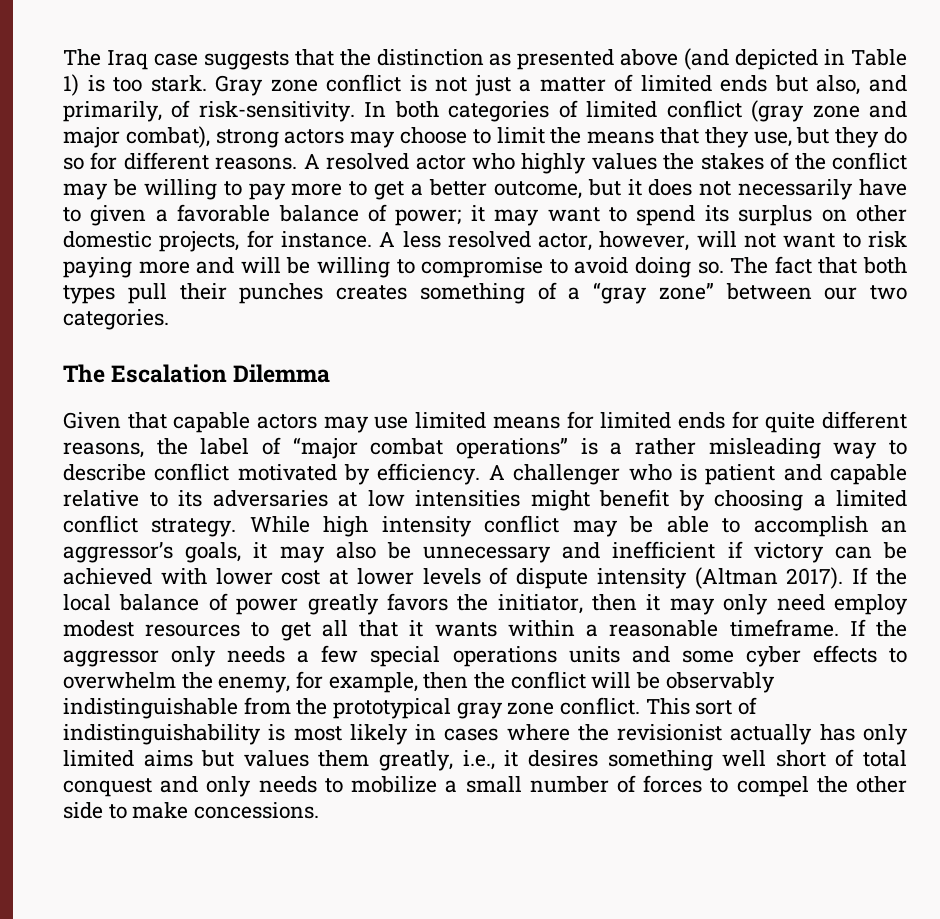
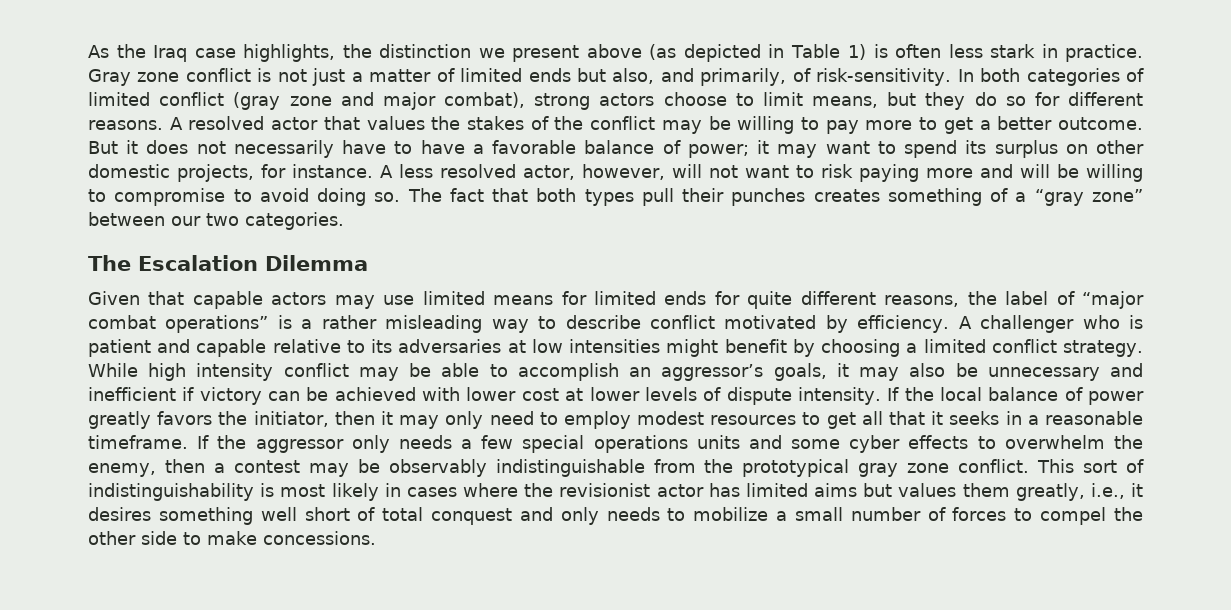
- The Iraq case suggests that the distinction as presented above (and depicted in Table 1) is too stark.
+ As the Iraq case highlights, the distinction we present above (as depicted in Table 1) is often less stark in practice.
- In both categories of limited conflict (gray zone and major combat), strong actors may choose to limit the means that they use, but they do so for different reasons.
+ In both categories of limited conflict (gray zone and major combat), strong actors choose to limit means, but they do so for different reasons.
- A resolved actor who highly values the stakes of the conflict may be willing to pay more to get a better outcome, but it does not necessarily have to given a favorable balance of power; it may want to spend its surplus on other domestic projects, for instance.
+ A resolved actor that values the stakes of the conflict may be willing to pay more to get a better outcome. But it does not necessarily have to have a favorable balance of power; it may want to spend its surplus on other domestic projects, for instance.
- While high intensity conflict may be able to accomplish an aggressor’s goals, it may also be unnecessary and inefficient if victory can be achieved with lower cost at lower levels of dispute intensity (Altman 2017).
+ While high intensity conflict may be able to accomplish an aggressor’s goals, it may also be unnecessary and inefficient if victory can be achieved with lower cost at lower levels of dispute intensity.
- If the local balance of power greatly favors the initiator, then it may only need employ modest resources to get all that it wants within a reasonable timeframe.
+ If the local balance of power greatly favors the initiator, then it may only need to employ modest resources to get all that it seeks in a reasonable timeframe.
- If the aggressor only needs a few special operations units and some cyber effects to overwhelm the enemy, for example, then the conflict will be observably indistinguishable from the prototypical gray zone conflict.
+ If the aggressor only needs a few special operations units and some cyber effects to overwhelm the enemy, then a contest may be observably indistinguishable from the prototypical gray zone conflict.
- This sort of indistinguishability is most likely in cases where the revisionist actually has only limited aims but values them greatly, i.e., it desires something well short of total conquest and only needs to mobilize a small number of forces to compel the other side to make concessions.
+ This sort of indistinguishability is most likely in cases where the revisionist actor has limited aims but values them greatly, i.e., it desires something well short of total conquest and only needs to mobilize a small number of forces to compel the other side to make concessions.

